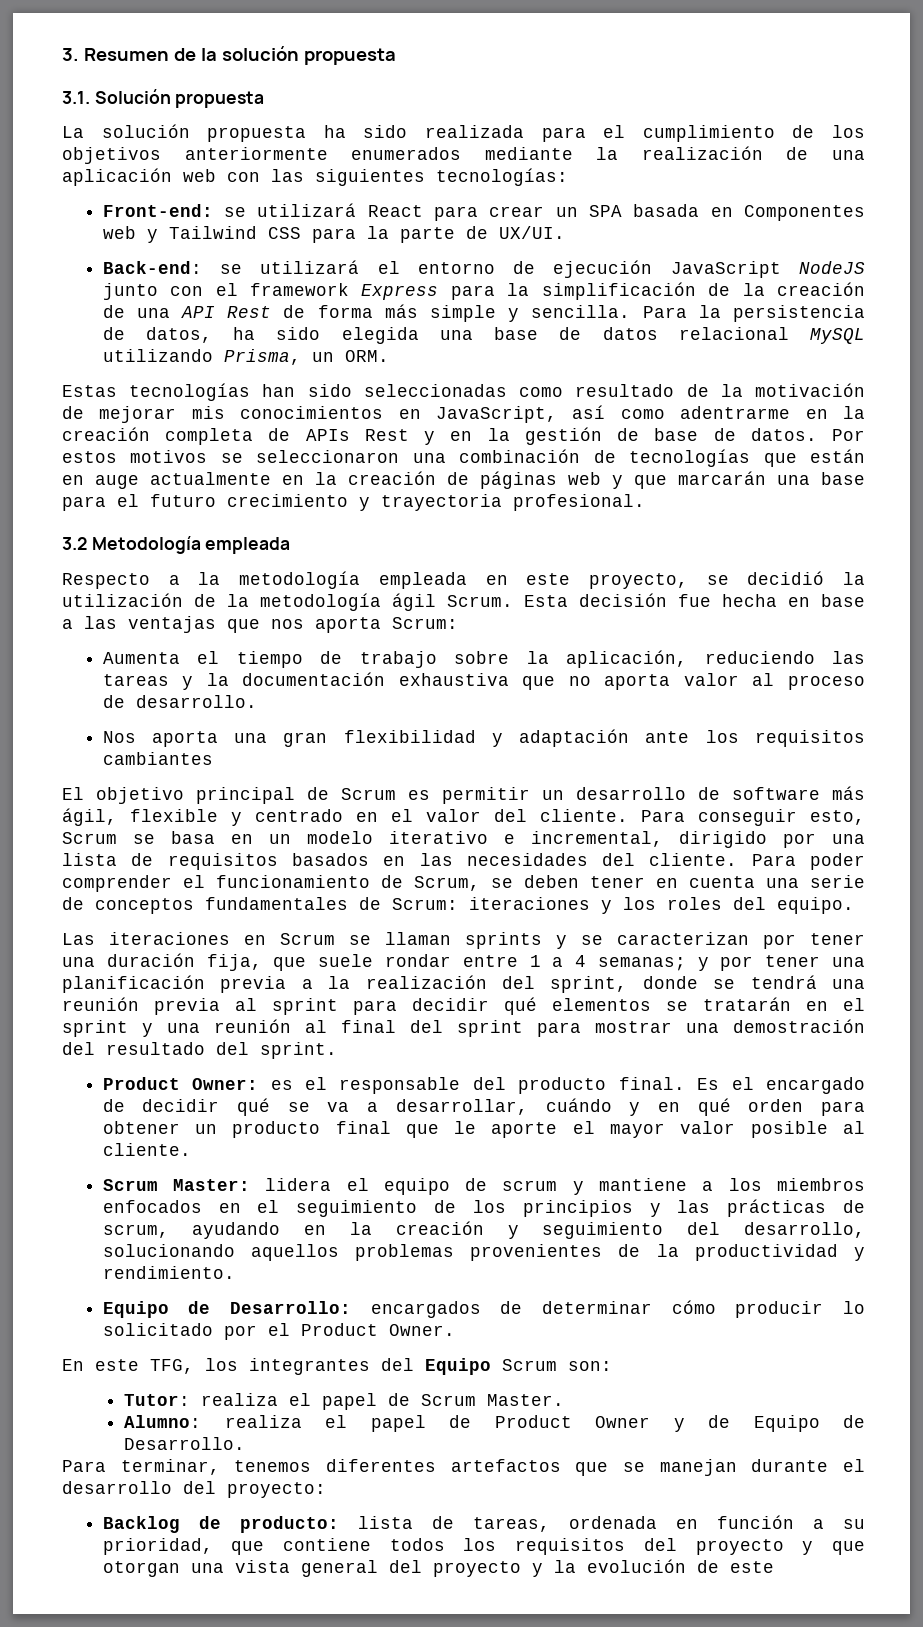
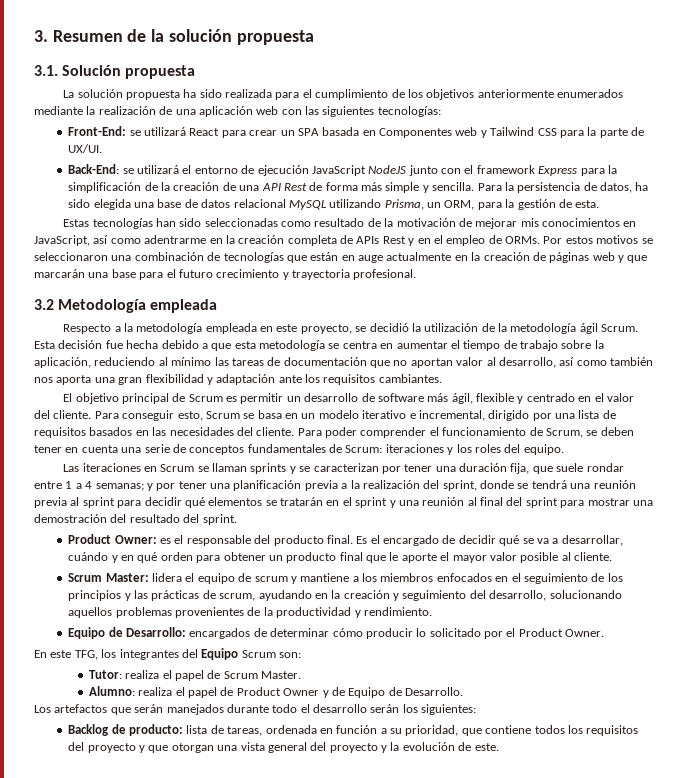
- Front-end: se utilizará React para crear un SPA basada en Componentes web y Tailwind CSS para la parte de UX/UI.
+ Front-End: se utilizará React para crear un SPA basada en Componentes web y Tailwind CSS para la parte de UX/UI.
- Back-end: se utilizará el entorno de ejecución JavaScript NodeJS junto con el framework Express para la simplificación de la creación de una API Rest de forma más simple y sencilla.
+ Back-End: se utilizará el entorno de ejecución JavaScript NodeJS junto con el framework Express para la simplificación de la creación de una API Rest de forma más simple y sencilla.
- Para la persistencia de datos, ha sido elegida una base de datos relacional MySQL utilizando Prisma, un ORM.
+ Para la persistencia de datos, ha sido elegida una base de datos relacional MySQL utilizando Prisma, un ORM, para la gestión de esta.
- Estas tecnologías han sido seleccionadas como resultado de la motivación de mejorar mis conocimientos en JavaScript, así como adentrarme en la creación completa de APIs Rest y en la gestión de base de datos.
+ Estas tecnologías han sido seleccionadas como resultado de la motivación de mejorar mis conocimientos en JavaScript, así como adentrarme en la creación completa de APIs Rest y en el empleo de ORMs.
- Esta decisión fue hecha en base a las ventajas que nos aporta Scrum:
- Aumenta el tiempo de trabajo sobre la aplicación, reduciendo las tareas y la documentación exhaustiva que no aporta valor al proceso de desarrollo.
- Nos aporta una gran flexibilidad y adaptación ante los requisitos cambiantes
+ Esta decisión fue hecha debido a que esta metodología se centra en aumentar el tiempo de trabajo sobre la aplicación, reduciendo al mínimo las tareas de documentación que no aportan valor al desarrollo, así como también nos aporta una gran flexibilidad y adaptación ante los requisitos cambiantes.
- Para terminar, tenemos diferentes artefactos que se manejan durante el desarrollo del proyecto:
+ Los artefactos que serán manejados durante todo el desarrollo serán los siguientes:
- Backlog de producto: lista de tareas, ordenada en función a su prioridad, que contiene todos los requisitos del proyecto y que otorgan una vista general del proyecto y la evolución de este
+ Backlog de producto: lista de tareas, ordenada en función a su prioridad, que contiene todos los requisitos del proyecto y que otorgan una vista general del proyecto y la evolución de este.

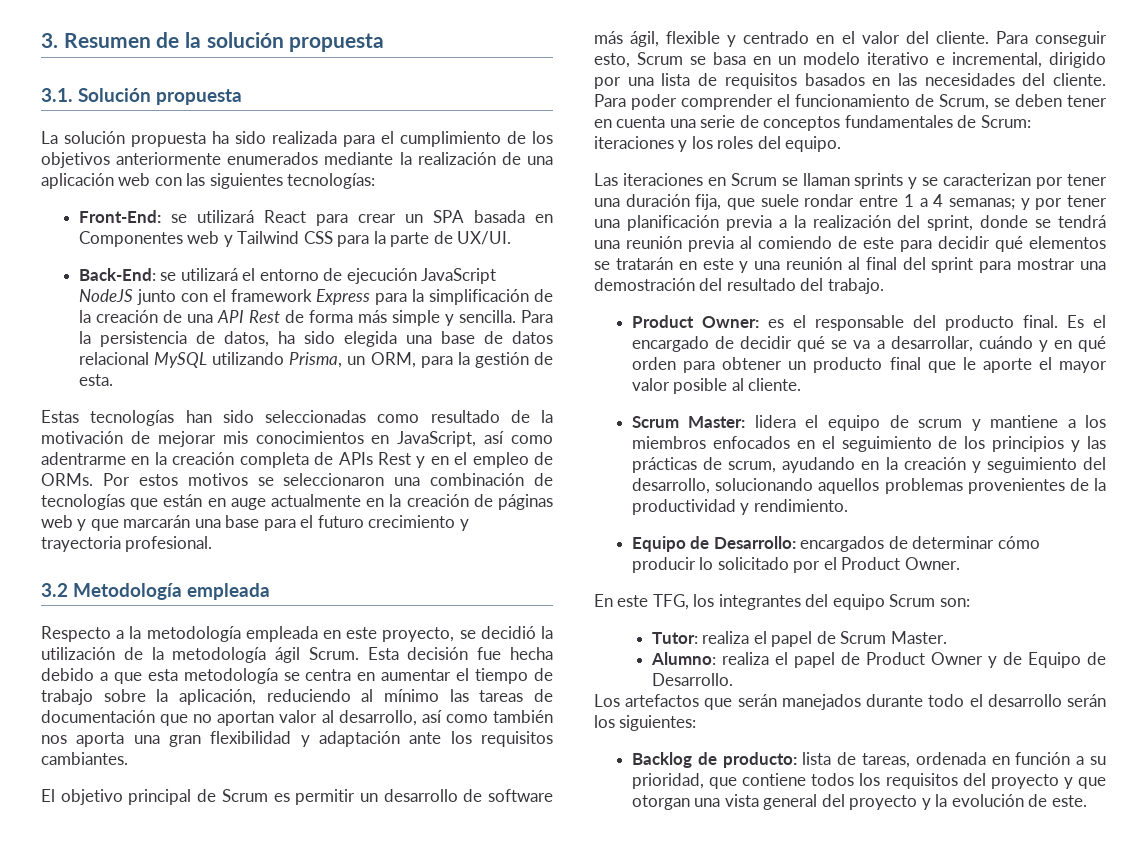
- y por tener una planificación previa a la realización del sprint, donde se tendrá una reunión previa al sprint para decidir qué elementos se tratarán en el sprint y una reunión al final del sprint para mostrar una demostración del resultado del sprint.
+ y por tener una planificación previa a la realización del sprint, donde se tendrá una reunión previa al comiendo de este para decidir qué elementos se tratarán en este y una reunión al final del sprint para mostrar una demostración del resultado del trabajo.
- En este TFG, los integrantes del Equipo Scrum son:
+ En este TFG, los integrantes del equipo Scrum son:

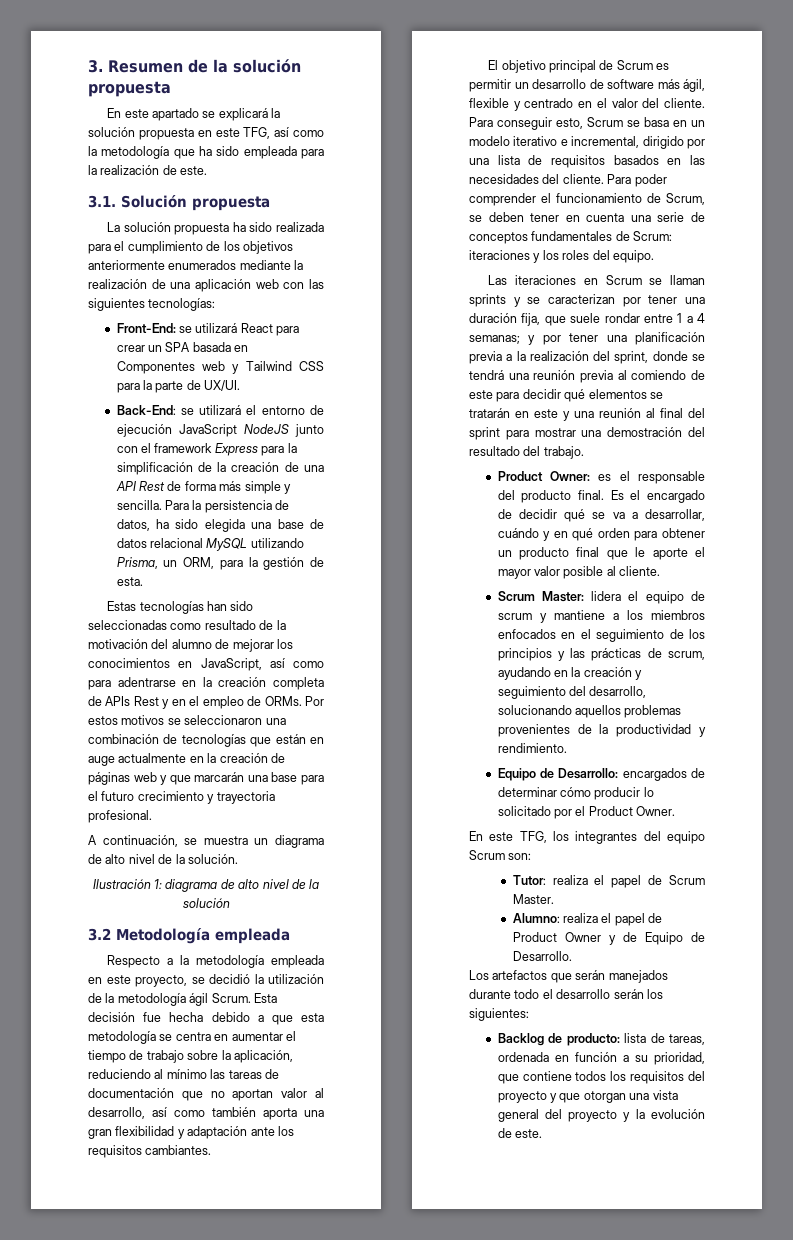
+ En este apartado se explicará la solución propuesta en este TFG, así como la metodología que ha sido empleada para la realización de este.
- Estas tecnologías han sido seleccionadas como resultado de la motivación de mejorar mis conocimientos en JavaScript, así como adentrarme en la creación completa de APIs Rest y en el empleo de ORMs.
+ Estas tecnologías han sido seleccionadas como resultado de la motivación del alumno de mejorar los conocimientos en JavaScript, así como para adentrarse en la creación completa de APIs Rest y en el empleo de ORMs.
+ A continuación, se muestra un diagrama de alto nivel de la solución.
+ Ilustración 1: diagrama de alto nivel de la solución
- Esta decisión fue hecha debido a que esta metodología se centra en aumentar el tiempo de trabajo sobre la aplicación, reduciendo al mínimo las tareas de documentación que no aportan valor al desarrollo, así como también nos aporta una gran flexibilidad y adaptación ante los requisitos cambiantes.
+ Esta decisión fue hecha debido a que esta metodología se centra en aumentar el tiempo de trabajo sobre la aplicación, reduciendo al mínimo las tareas de documentación que no aportan valor al desarrollo, así como también aporta una gran flexibilidad y adaptación ante los requisitos cambiantes.

